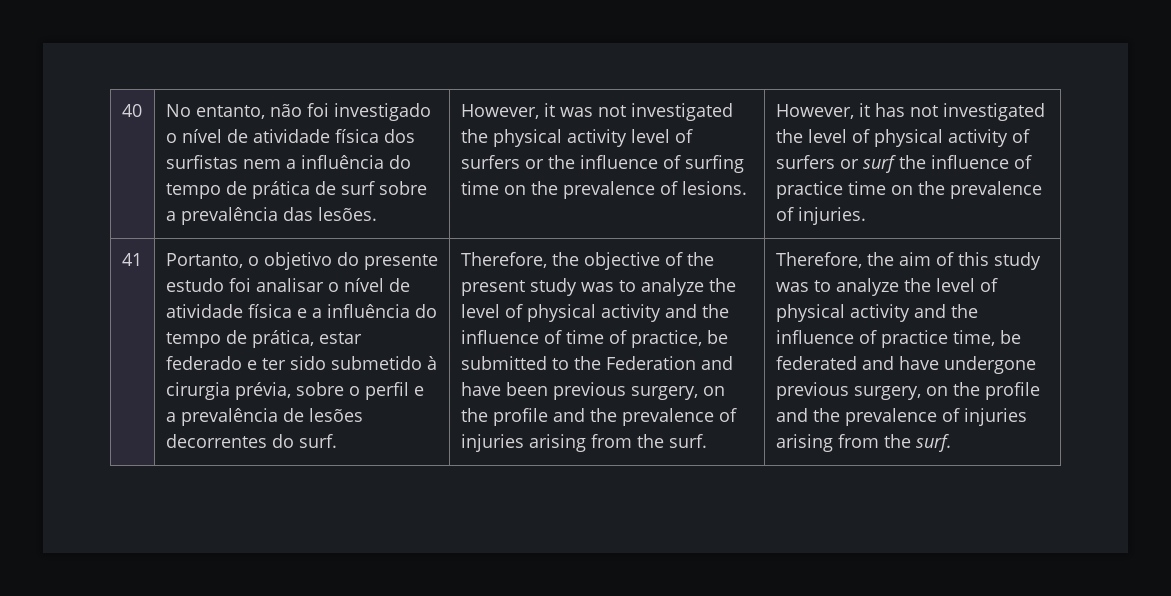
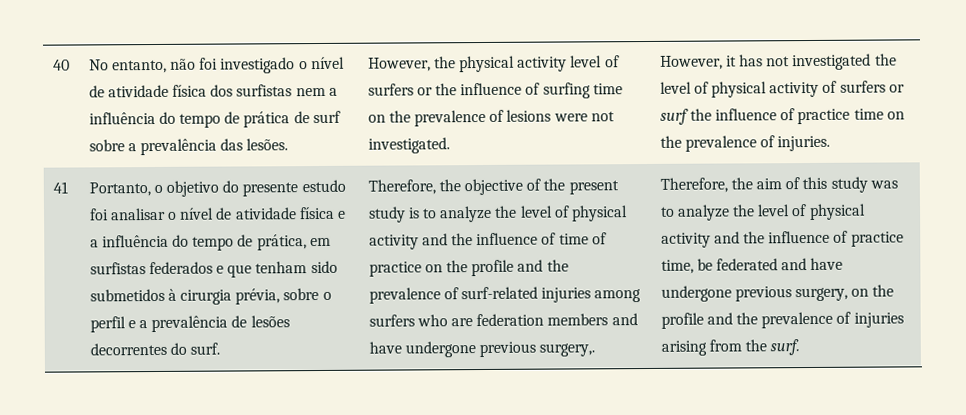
- However, it was not investigated the physical activity level of surfers or the influence of surfing time on the prevalence of lesions.
+ However, the physical activity level of surfers or the influence of surfing time on the prevalence of lesions were not investigated.
- Portanto, o objetivo do presente estudo foi analisar o nível de atividade física e a influência do tempo de prática, estar federado e ter sido submetido à cirurgia prévia, sobre o perfil e a prevalência de lesões decorrentes do surf.
+ Portanto, o objetivo do presente estudo foi analisar o nível de atividade física e a influência do tempo de prática, em surfistas federados e que tenham sido submetidos à cirurgia prévia, sobre o perfil e a prevalência de lesões decorrentes do surf.
- Therefore, the objective of the present study was to analyze the level of physical activity and the influence of time of practice, be submitted to the Federation and have been previous surgery, on the profile and the prevalence of injuries arising from the surf.
+ Therefore, the objective of the present study is to analyze the level of physical activity and the influence of time of practice on the profile and the prevalence of surf-related injuries among surfers who are federation members and have undergone previous surgery,.

